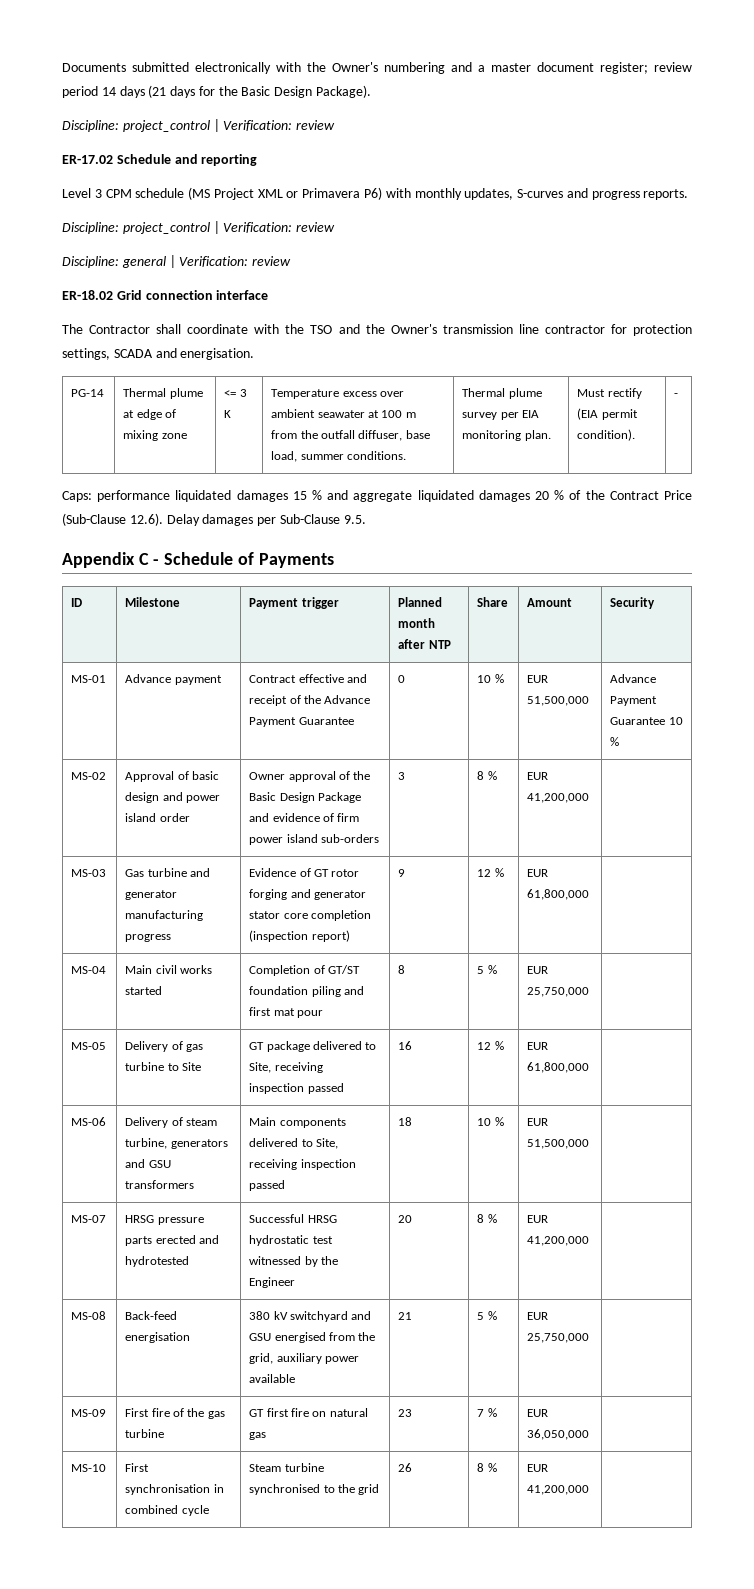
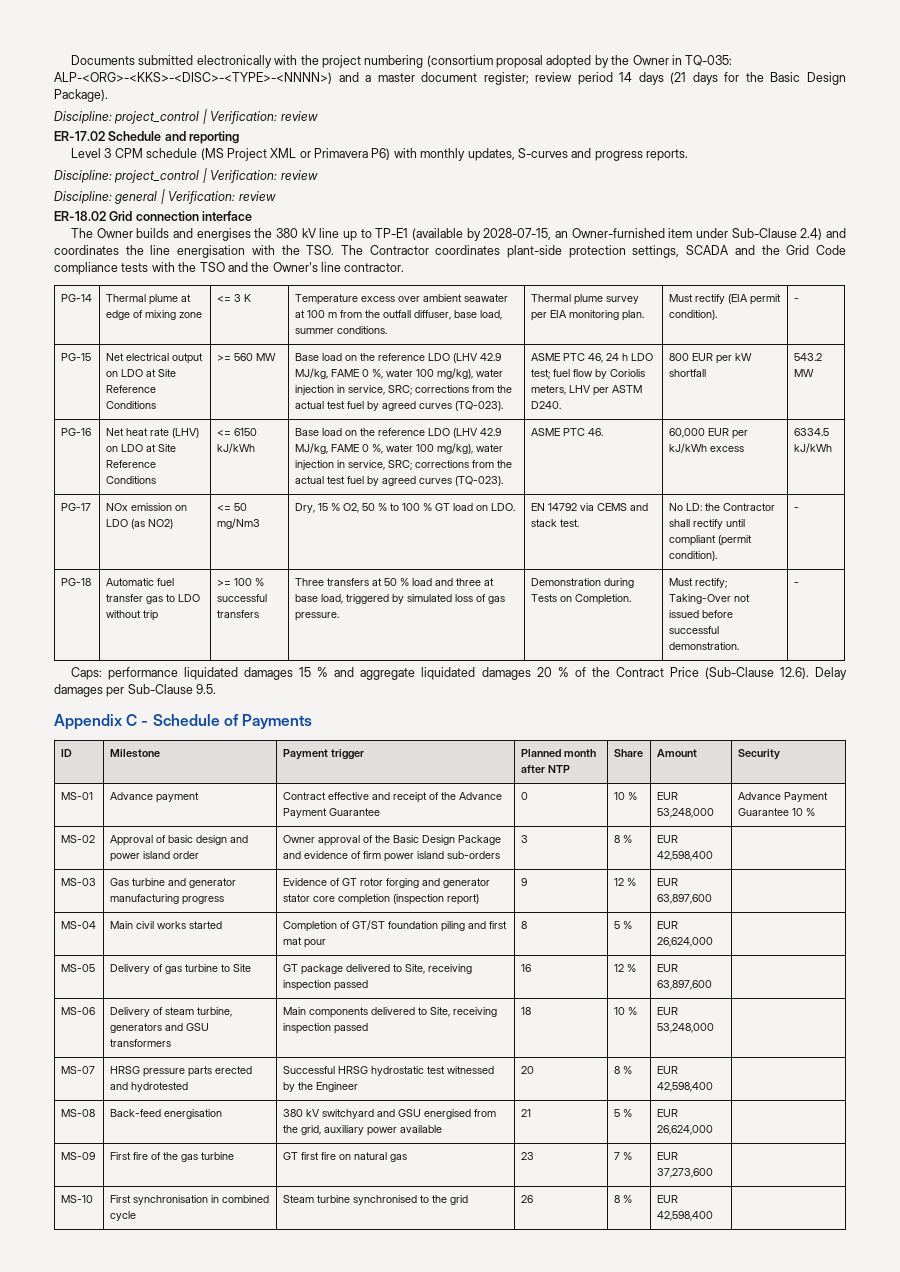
- Documents submitted electronically with the Owner's numbering and a master document register; review period 14 days (21 days for the Basic Design Package).
+ Documents submitted electronically with the project numbering (consortium proposal adopted by the Owner in TQ-035: ALP-<ORG>-<KKS>-<DISC>-<TYPE>-<NNNN>) and a master document register; review period 14 days (21 days for the Basic Design Package).
- The Contractor shall coordinate with the TSO and the Owner's transmission line contractor for protection settings, SCADA and energisation.
+ The Owner builds and energises the 380 kV line up to TP-E1 (available by 2028-07-15, an Owner-furnished item under Sub-Clause 2.4) and coordinates the line energisation with the TSO. The Contractor coordinates plant-side protection settings, SCADA and the Grid Code compliance tests with the TSO and the Owner's line contractor.
+ PG-15 | Net electrical output on LDO at Site Reference Conditions | >= 560 MW | Base load on the reference LDO (LHV 42.9 MJ/kg, FAME 0 %, water 100 mg/kg), water injection in service, SRC; corrections from the actual test fuel by agreed curves (TQ-023). | ASME PTC 46, 24 h LDO test; fuel flow by Coriolis meters, LHV per ASTM D240. | 800 EUR per kW shortfall | 543.2 MW
+ PG-16 | Net heat rate (LHV) on LDO at Site Reference Conditions | <= 6150 kJ/kWh | Base load on the reference LDO (LHV 42.9 MJ/kg, FAME 0 %, water 100 mg/kg), water injection in service, SRC; corrections from the actual test fuel by agreed curves (TQ-023). | ASME PTC 46. | 60,000 EUR per kJ/kWh excess | 6334.5 kJ/kWh
+ PG-17 | NOx emission on LDO (as NO2) | <= 50 mg/Nm3 | Dry, 15 % O2, 50 % to 100 % GT load on LDO. | EN 14792 via CEMS and stack test. | No LD: the Contractor shall rectify until compliant (permit condition). | -
+ PG-18 | Automatic fuel transfer gas to LDO without trip | >= 100 % successful transfers | Three transfers at 50 % load and three at base load, triggered by simulated loss of gas pressure. | Demonstration during Tests on Completion. | Must rectify; Taking-Over not issued before successful demonstration. | -
- MS-01 | Advance payment | Contract effective and receipt of the Advance Payment Guarantee | 0 | 10 % | EUR 51,500,000 | Advance Payment Guarantee 10 %
+ MS-01 | Advance payment | Contract effective and receipt of the Advance Payment Guarantee | 0 | 10 % | EUR 53,248,000 | Advance Payment Guarantee 10 %
- MS-02 | Approval of basic design and power island order | Owner approval of the Basic Design Package and evidence of firm power island sub-orders | 3 | 8 % | EUR 41,200,000 |
+ MS-02 | Approval of basic design and power island order | Owner approval of the Basic Design Package and evidence of firm power island sub-orders | 3 | 8 % | EUR 42,598,400 |
- MS-03 | Gas turbine and generator manufacturing progress | Evidence of GT rotor forging and generator stator core completion (inspection report) | 9 | 12 % | EUR 61,800,000 |
+ MS-03 | Gas turbine and generator manufacturing progress | Evidence of GT rotor forging and generator stator core completion (inspection report) | 9 | 12 % | EUR 63,897,600 |
- MS-04 | Main civil works started | Completion of GT/ST foundation piling and first mat pour | 8 | 5 % | EUR 25,750,000 |
+ MS-04 | Main civil works started | Completion of GT/ST foundation piling and first mat pour | 8 | 5 % | EUR 26,624,000 |
- MS-05 | Delivery of gas turbine to Site | GT package delivered to Site, receiving inspection passed | 16 | 12 % | EUR 61,800,000 |
+ MS-05 | Delivery of gas turbine to Site | GT package delivered to Site, receiving inspection passed | 16 | 12 % | EUR 63,897,600 |
- MS-06 | Delivery of steam turbine, generators and GSU transformers | Main components delivered to Site, receiving inspection passed | 18 | 10 % | EUR 51,500,000 |
+ MS-06 | Delivery of steam turbine, generators and GSU transformers | Main components delivered to Site, receiving inspection passed | 18 | 10 % | EUR 53,248,000 |
- MS-07 | HRSG pressure parts erected and hydrotested | Successful HRSG hydrostatic test witnessed by the Engineer | 20 | 8 % | EUR 41,200,000 |
+ MS-07 | HRSG pressure parts erected and hydrotested | Successful HRSG hydrostatic test witnessed by the Engineer | 20 | 8 % | EUR 42,598,400 |
- MS-08 | Back-feed energisation | 380 kV switchyard and GSU energised from the grid, auxiliary power available | 21 | 5 % | EUR 25,750,000 |
+ MS-08 | Back-feed energisation | 380 kV switchyard and GSU energised from the grid, auxiliary power available | 21 | 5 % | EUR 26,624,000 |
- MS-09 | First fire of the gas turbine | GT first fire on natural gas | 23 | 7 % | EUR 36,050,000 |
+ MS-09 | First fire of the gas turbine | GT first fire on natural gas | 23 | 7 % | EUR 37,273,600 |
- MS-10 | First synchronisation in combined cycle | Steam turbine synchronised to the grid | 26 | 8 % | EUR 41,200,000 |
+ MS-10 | First synchronisation in combined cycle | Steam turbine synchronised to the grid | 26 | 8 % | EUR 42,598,400 |

